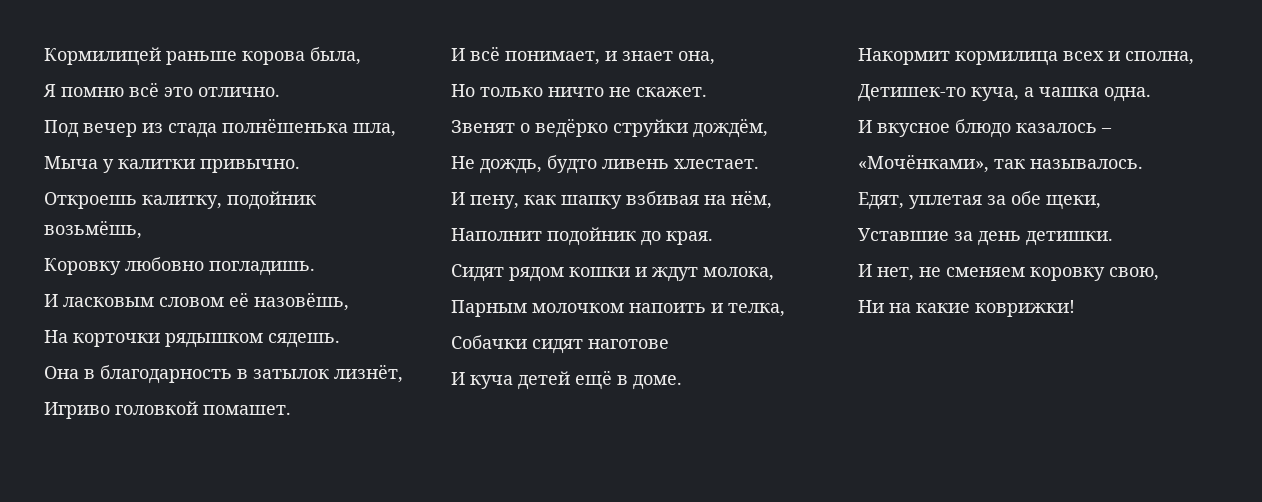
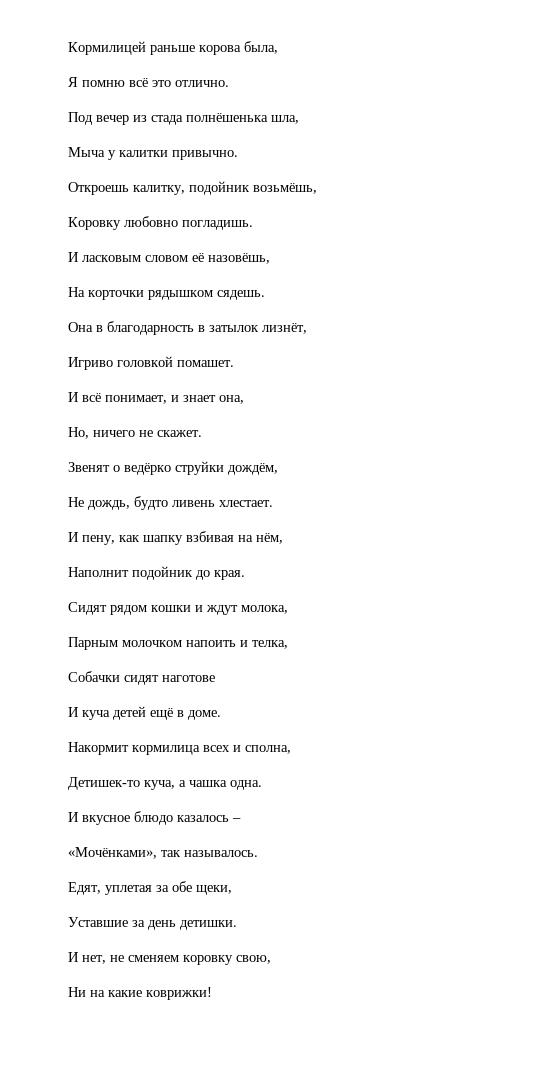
- Но только ничто не скажет.
+ Но, ничего не скажет.

